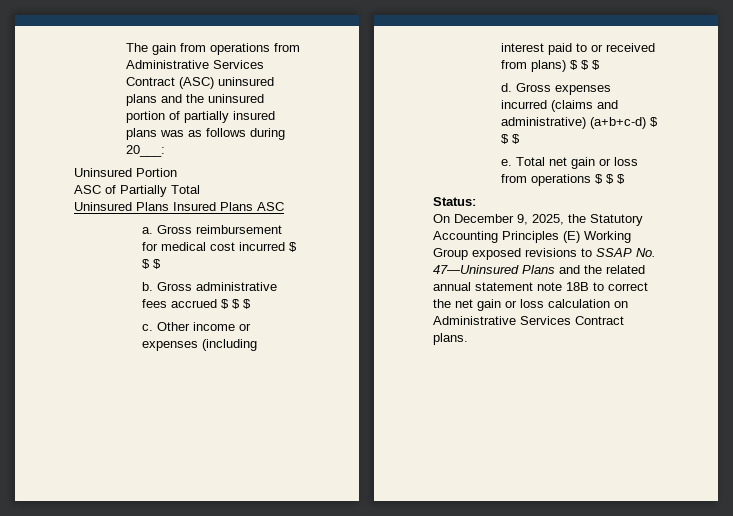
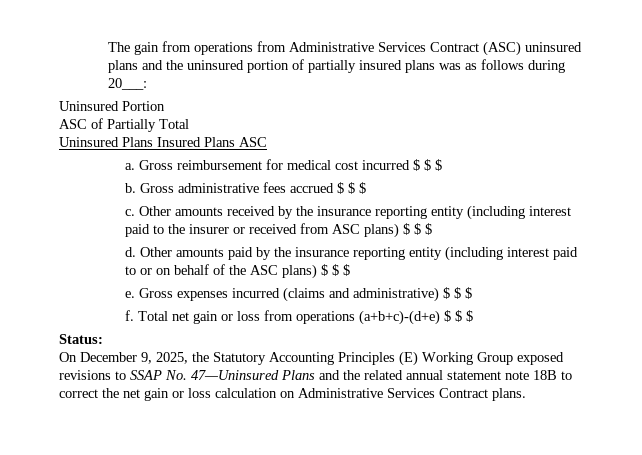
- Other income or expenses (including interest paid to or received from plans) $ $ $
+ Other amounts received by the insurance reporting entity (including interest paid to the insurer or received from ASC plans) $ $ $
+ Other amounts paid by the insurance reporting entity (including interest paid to or on behalf of the ASC plans) $ $ $
+ e.
- Gross expenses incurred (claims and administrative) (a+b+c-d) $ $ $
- e.
+ Gross expenses incurred (claims and administrative) $ $ $
+ f.
- Total net gain or loss from operations $ $ $
+ Total net gain or loss from operations (a+b+c)-(d+e) $ $ $

